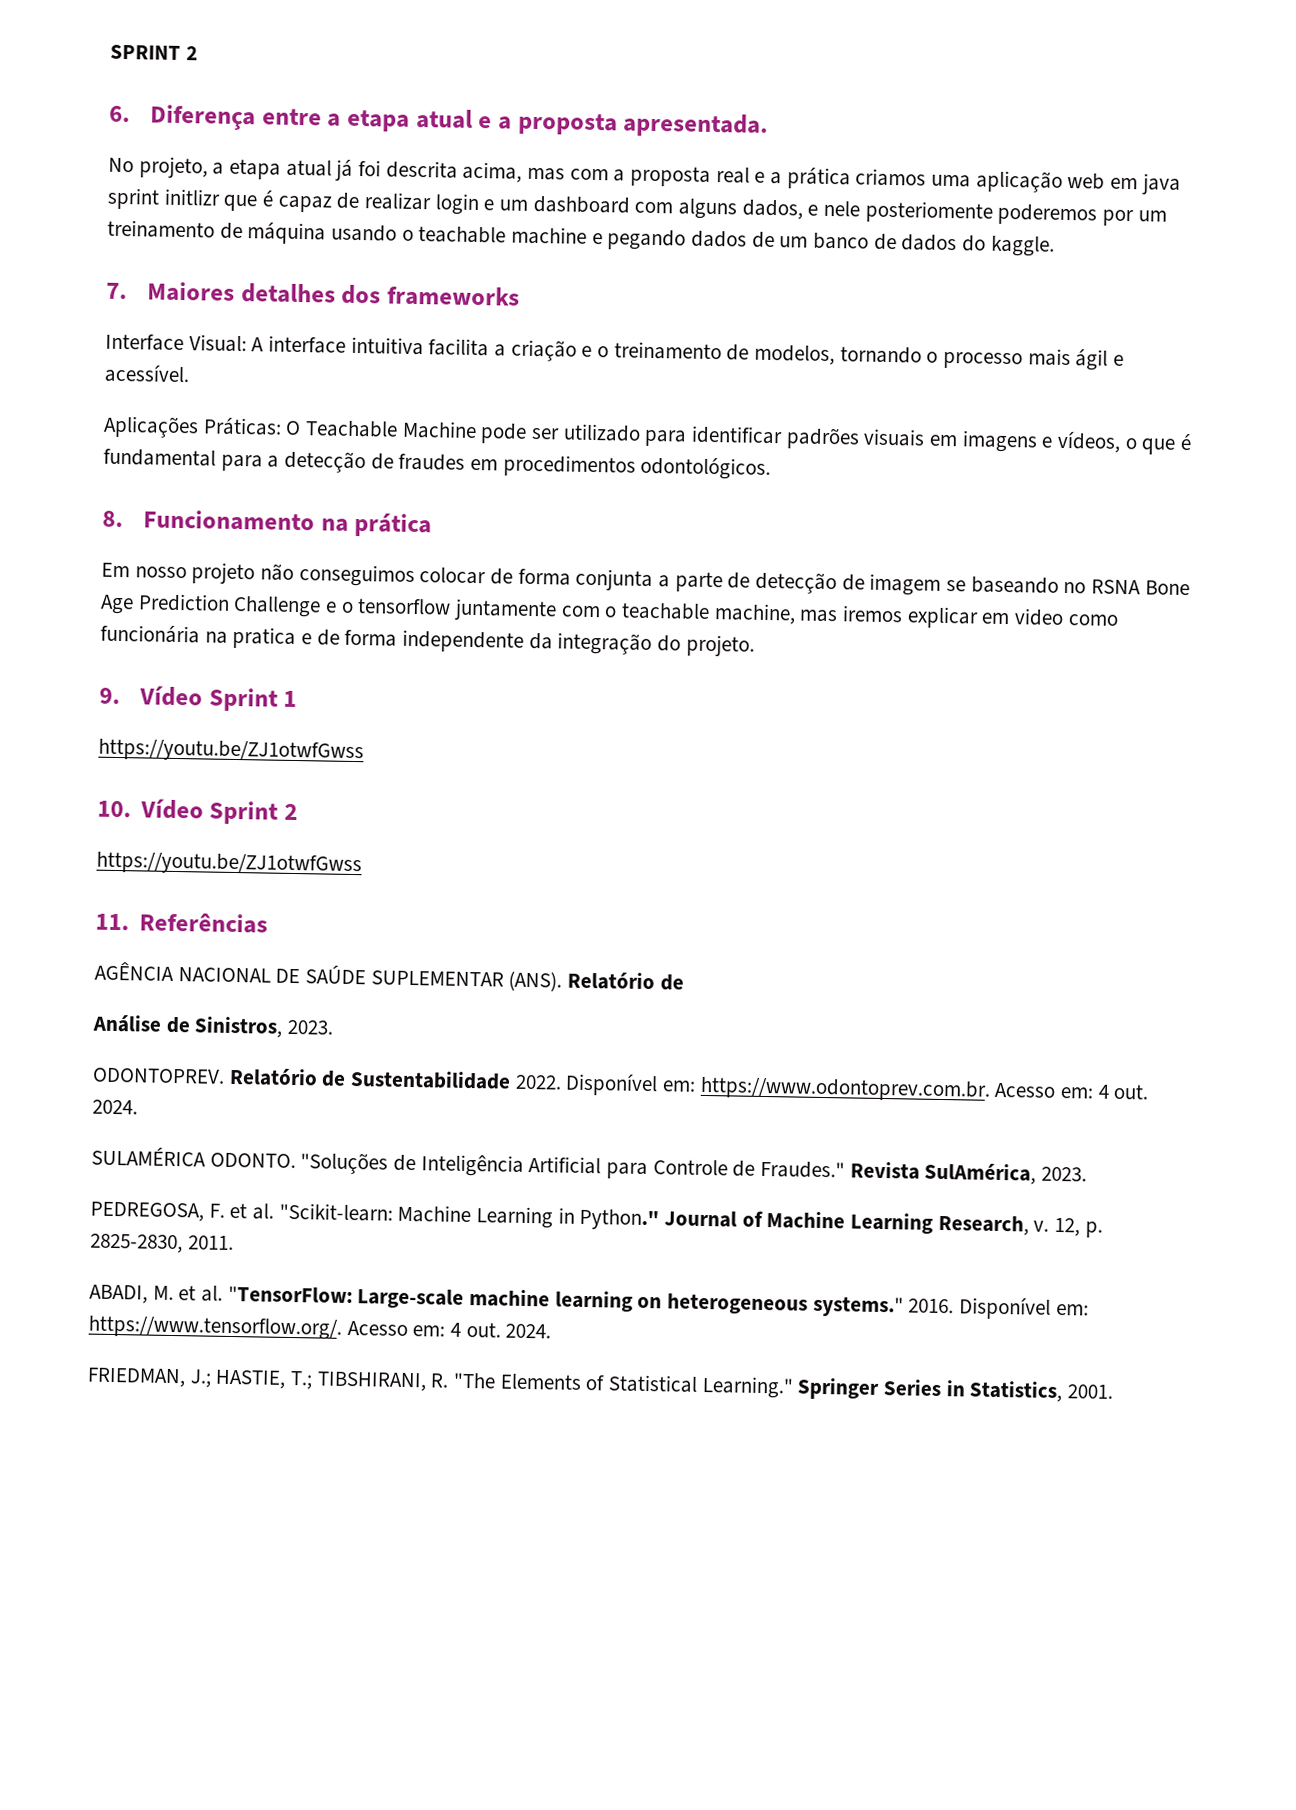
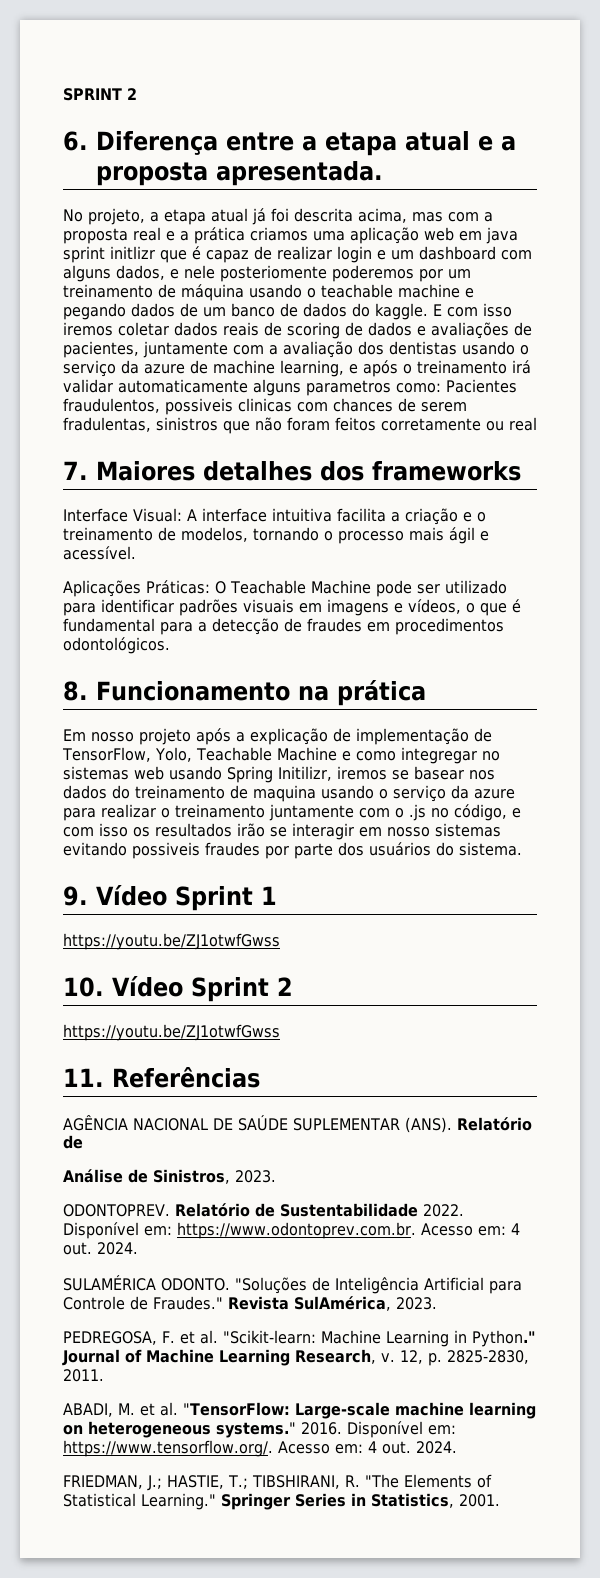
+ E com isso iremos coletar dados reais de scoring de dados e avaliações de pacientes, juntamente com a avaliação dos dentistas usando o serviço da azure de machine learning, e após o treinamento irá validar automaticamente alguns parametros como: Pacientes fraudulentos, possiveis clinicas com chances de serem fradulentas, sinistros que não foram feitos corretamente ou real
- Em nosso projeto não conseguimos colocar de forma conjunta a parte de detecção de imagem se baseando no RSNA Bone Age Prediction Challenge e o tensorflow juntamente com o teachable machine, mas iremos explicar em video como funcionária na pratica e de forma independente da integração do projeto.
+ Em nosso projeto após a explicação de implementação de TensorFlow, Yolo, Teachable Machine e como integregar no sistemas web usando Spring Initilizr, iremos se basear nos dados do treinamento de maquina usando o serviço da azure para realizar o treinamento juntamente com o .js no código, e com isso os resultados irão se interagir em nosso sistemas evitando possiveis fraudes por parte dos usuários do sistema.

